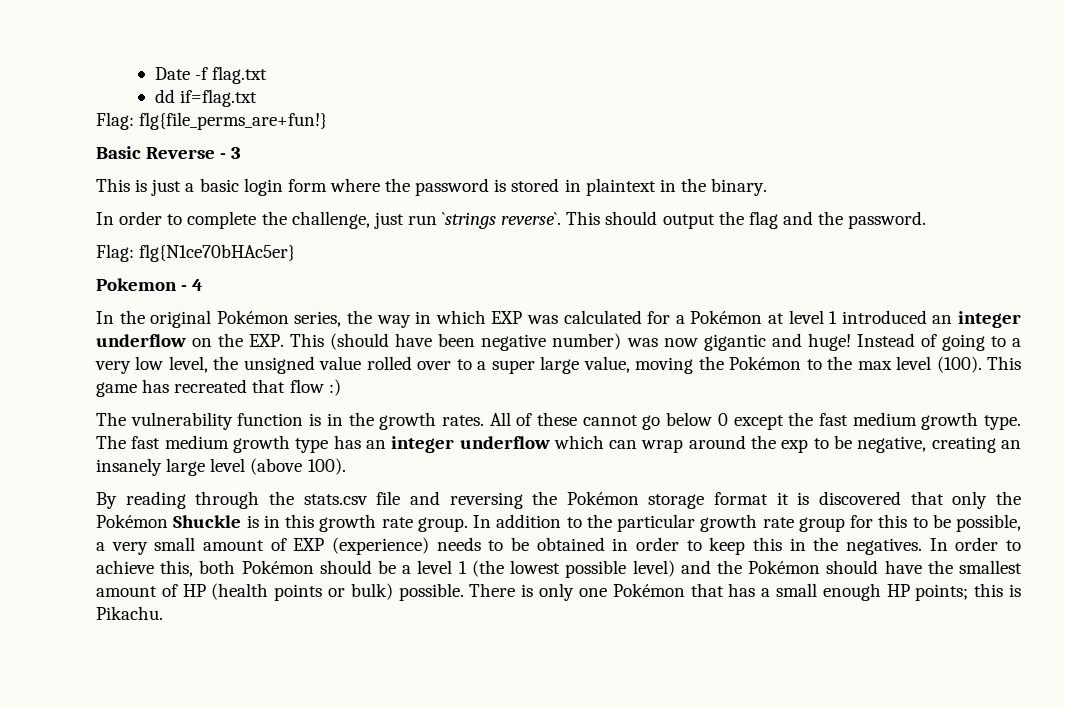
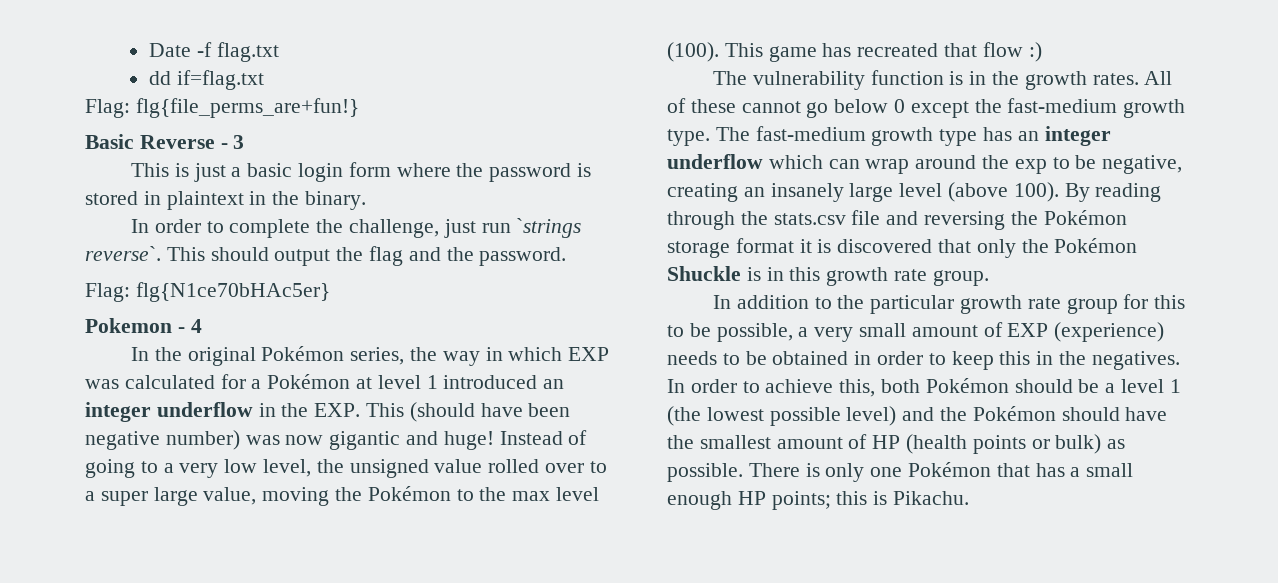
- In the original Pokémon series, the way in which EXP was calculated for a Pokémon at level 1 introduced an integer underflow on the EXP. This (should have been negative number) was now gigantic and huge!
+ In the original Pokémon series, the way in which EXP was calculated for a Pokémon at level 1 introduced an integer underflow in the EXP. This (should have been negative number) was now gigantic and huge!
- All of these cannot go below 0 except the fast medium growth type.
+ All of these cannot go below 0 except the fast-medium growth type.
- The fast medium growth type has an integer underflow which can wrap around the exp to be negative, creating an insanely large level (above 100).
- By reading through the stats.csv file and reversing the Pokémon storage format it is discovered that only the Pokémon Shuckle is in this growth rate group. In addition to the particular growth rate group for this to be possible, a very small amount of EXP (experience) needs to be obtained in order to keep this in the negatives.
+ The fast-medium growth type has an integer underflow which can wrap around the exp to be negative, creating an insanely large level (above 100). By reading through the stats.csv file and reversing the Pokémon storage format it is discovered that only the Pokémon Shuckle is in this growth rate group.
+ In addition to the particular growth rate group for this to be possible, a very small amount of EXP (experience) needs to be obtained in order to keep this in the negatives.
- In order to achieve this, both Pokémon should be a level 1 (the lowest possible level) and the Pokémon should have the smallest amount of HP (health points or bulk) possible.
+ In order to achieve this, both Pokémon should be a level 1 (the lowest possible level) and the Pokémon should have the smallest amount of HP (health points or bulk) as possible.

